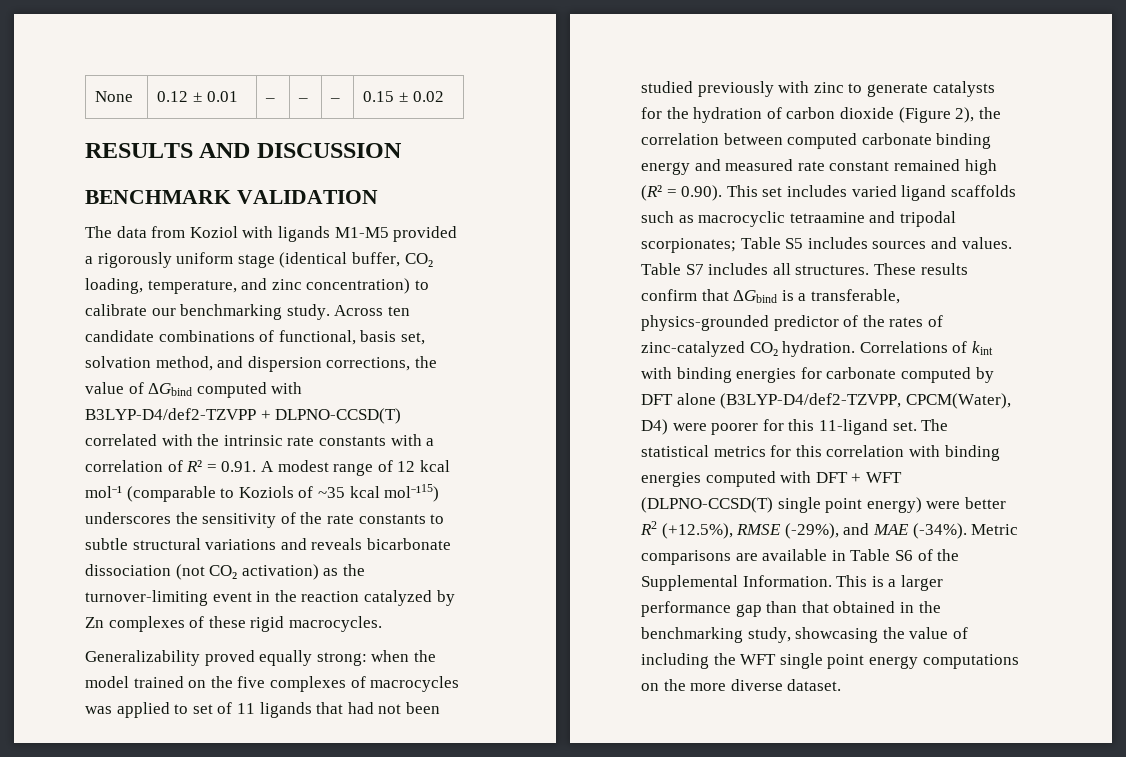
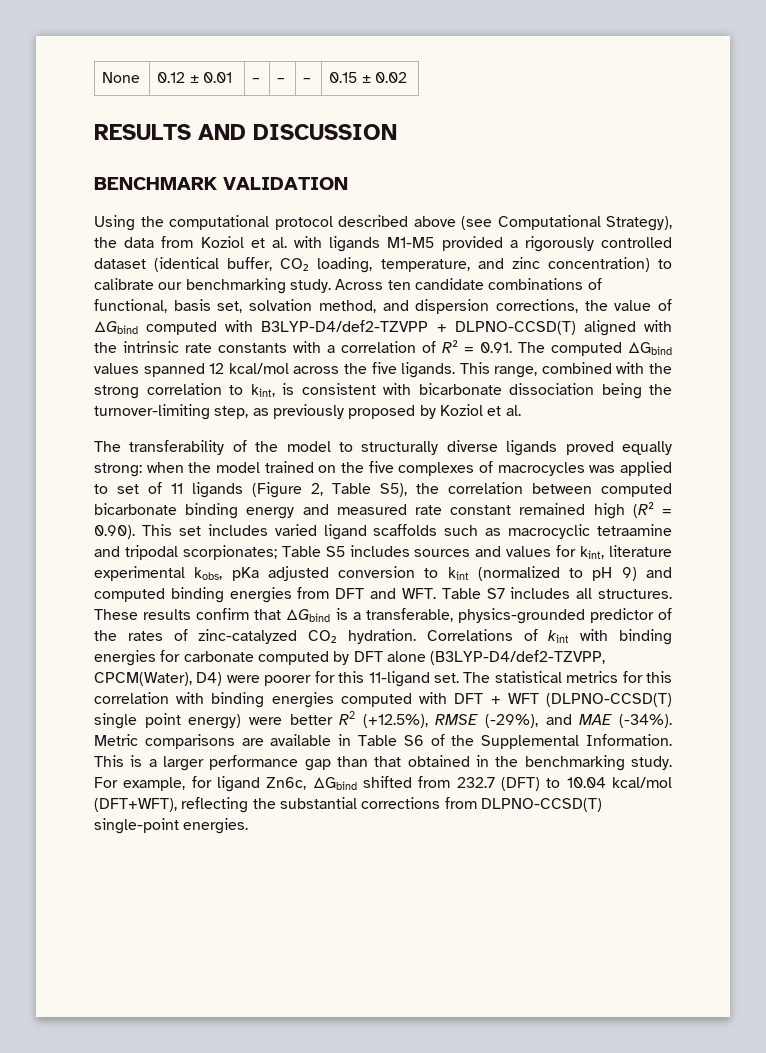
- The data from Koziol with ligands M1-M5 provided a rigorously uniform stage (identical buffer, CO₂ loading, temperature, and zinc concentration) to calibrate our benchmarking study.
+ Using the computational protocol described above (see Computational Strategy), the data from Koziol et al. with ligands M1-M5 provided a rigorously controlled dataset (identical buffer, CO₂ loading, temperature, and zinc concentration) to calibrate our benchmarking study.
- Across ten candidate combinations of functional, basis set, solvation method, and dispersion corrections, the value of ΔGbind computed with B3LYP-D4/def2-TZVPP + DLPNO-CCSD(T) correlated with the intrinsic rate constants with a correlation of R² = 0.91. A modest range of 12 kcal mol⁻¹ (comparable to Koziols of ~35 kcal mol⁻¹15) underscores the sensitivity of the rate constants to subtle structural variations and reveals bicarbonate dissociation (not CO₂ activation) as the turnover-limiting event in the reaction catalyzed by Zn complexes of these rigid macrocycles.
- Generalizability proved equally strong:
+ Across ten candidate combinations of functional, basis set, solvation method, and dispersion corrections, the value of ΔGbind computed with B3LYP-D4/def2-TZVPP + DLPNO-CCSD(T) aligned with the intrinsic rate constants with a correlation of R² = 0.91. The computed ΔGbind values spanned 12 kcal/mol across the five ligands. This range, combined with the strong correlation to kint, is consistent with bicarbonate dissociation being the turnover-limiting step, as previously proposed by Koziol et al.
+ The transferability of the model to structurally diverse ligands proved equally strong:
- when the model trained on the five complexes of macrocycles was applied to set of 11 ligands that had not been studied previously with zinc to generate catalysts for the hydration of carbon dioxide (Figure 2), the correlation between computed carbonate binding energy and measured rate constant remained high (R² = 0.90). This set includes varied ligand scaffolds such as macrocyclic tetraamine and tripodal scorpionates;
+ when the model trained on the five complexes of macrocycles was applied to set of 11 ligands (Figure 2, Table S5), the correlation between computed bicarbonate binding energy and measured rate constant remained high (R² = 0.90). This set includes varied ligand scaffolds such as macrocyclic tetraamine and tripodal scorpionates;
- Table S5 includes sources and values. Table S7 includes all structures.
+ Table S5 includes sources and values for kint, literature experimental kobs, pKa adjusted conversion to kint (normalized to pH 9) and computed binding energies from DFT and WFT. Table S7 includes all structures.
- This is a larger performance gap than that obtained in the benchmarking study, showcasing the value of including the WFT single point energy computations on the more diverse dataset.
+ This is a larger performance gap than that obtained in the benchmarking study. For example, for ligand Zn6c, ΔGbind shifted from 232.7 (DFT) to 10.04 kcal/mol (DFT+WFT), reflecting the substantial corrections from DLPNO-CCSD(T) single-point energies.

